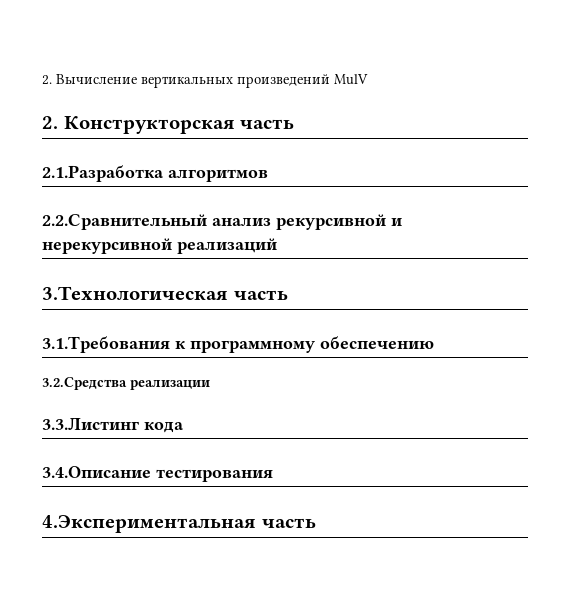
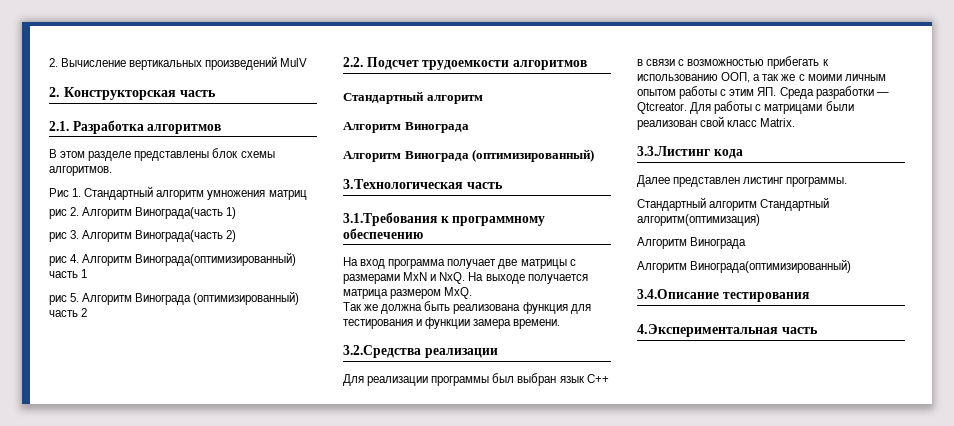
- 2.1.Разработка алгоритмов
- 2.2.Сравнительный анализ рекурсивной и нерекурсивной реализаций
+ 2.1. Разработка алгоритмов
+ В этом разделе представлены блок схемы алгоритмов.
+ Рис 1. Стандартный алгоритм умножения матриц
+ рис 2. Алгоритм Винограда(часть 1)
+ рис 3. Алгоритм Винограда(часть 2)
+ рис 4. Алгоритм Винограда(оптимизированный) часть 1
+ рис 5. Алгоритм Винограда (оптимизированный) часть 2
+ 2.2. Подсчет трудоемкости алгоритмов
+ Стандартный алгоритм
+ Алгоритм Винограда
+ Алгоритм Винограда (оптимизированный)
+ На вход программа получает две матрицы с размерами MxN и NxQ. На выходе получается матрица размером MxQ.
+ Так же должна быть реализована функция для тестирования и функции замера времени.
  3.2.Средства реализации
+ Для реализации программы был выбран язык С++ в связи с возможностью прибегать к использованию ООП, а так же с моими личным опытом работы с этим ЯП. Среда разработки — Qtcreator. Для работы с матрицами были реализован свой класс Matrix.
  3.3.Листинг кода
+ Далее представлен листинг программы.
+ Стандартный алгоритм Стандартный алгоритм(оптимизация)
+ Алгоритм Винограда
+ Алгоритм Винограда(оптимизированный)

